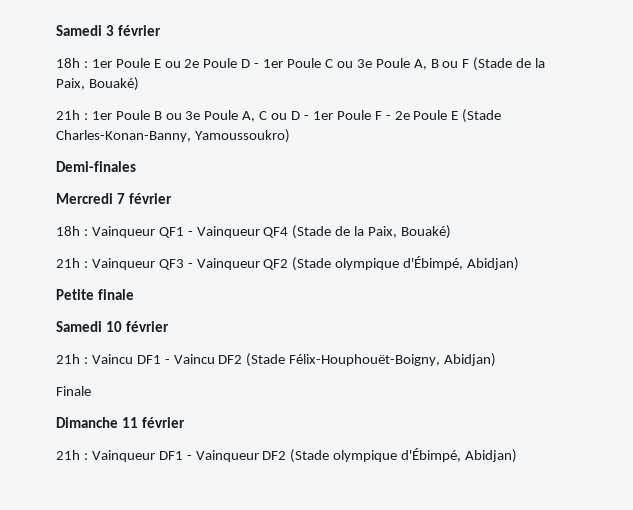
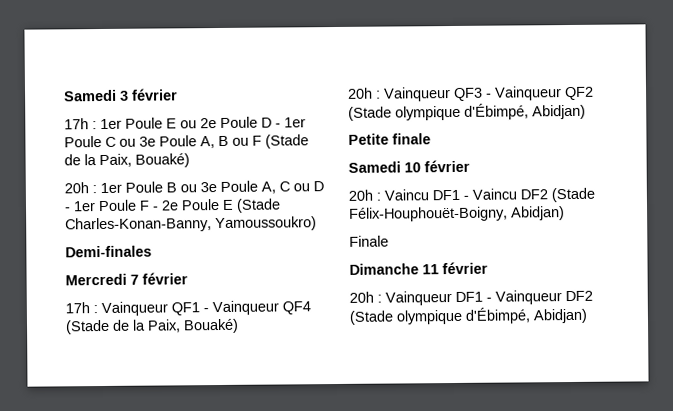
- 18h : 1er Poule E ou 2e Poule D - 1er Poule C ou 3e Poule A, B ou F (Stade de la Paix, Bouaké)
+ 17h : 1er Poule E ou 2e Poule D - 1er Poule C ou 3e Poule A, B ou F (Stade de la Paix, Bouaké)
- 21h : 1er Poule B ou 3e Poule A, C ou D - 1er Poule F - 2e Poule E (Stade Charles-Konan-Banny, Yamoussoukro)
+ 20h : 1er Poule B ou 3e Poule A, C ou D - 1er Poule F - 2e Poule E (Stade Charles-Konan-Banny, Yamoussoukro)
- 18h : Vainqueur QF1 - Vainqueur QF4 (Stade de la Paix, Bouaké)
+ 17h : Vainqueur QF1 - Vainqueur QF4 (Stade de la Paix, Bouaké)
- 21h : Vainqueur QF3 - Vainqueur QF2 (Stade olympique d'Ébimpé, Abidjan)
+ 20h : Vainqueur QF3 - Vainqueur QF2 (Stade olympique d'Ébimpé, Abidjan)
- 21h : Vaincu DF1 - Vaincu DF2 (Stade Félix-Houphouët-Boigny, Abidjan)
+ 20h : Vaincu DF1 - Vaincu DF2 (Stade Félix-Houphouët-Boigny, Abidjan)
- 21h : Vainqueur DF1 - Vainqueur DF2 (Stade olympique d'Ébimpé, Abidjan)
+ 20h : Vainqueur DF1 - Vainqueur DF2 (Stade olympique d'Ébimpé, Abidjan)

